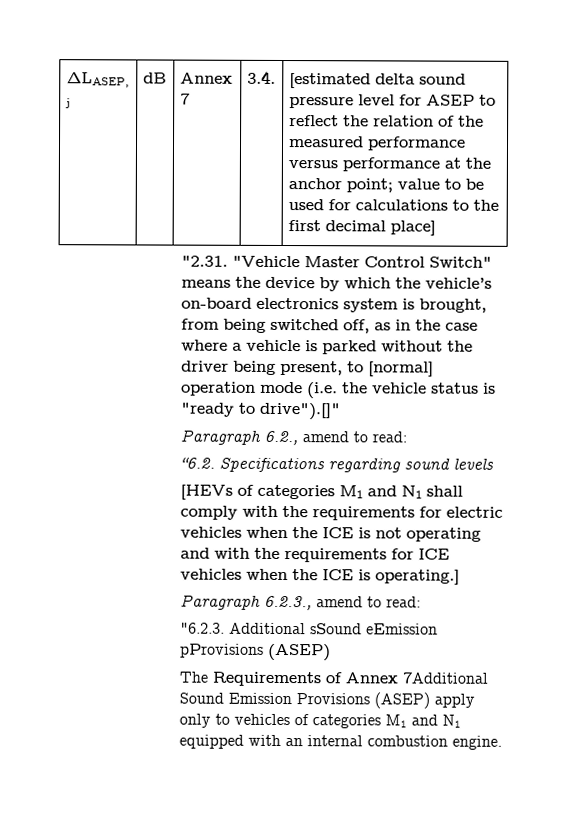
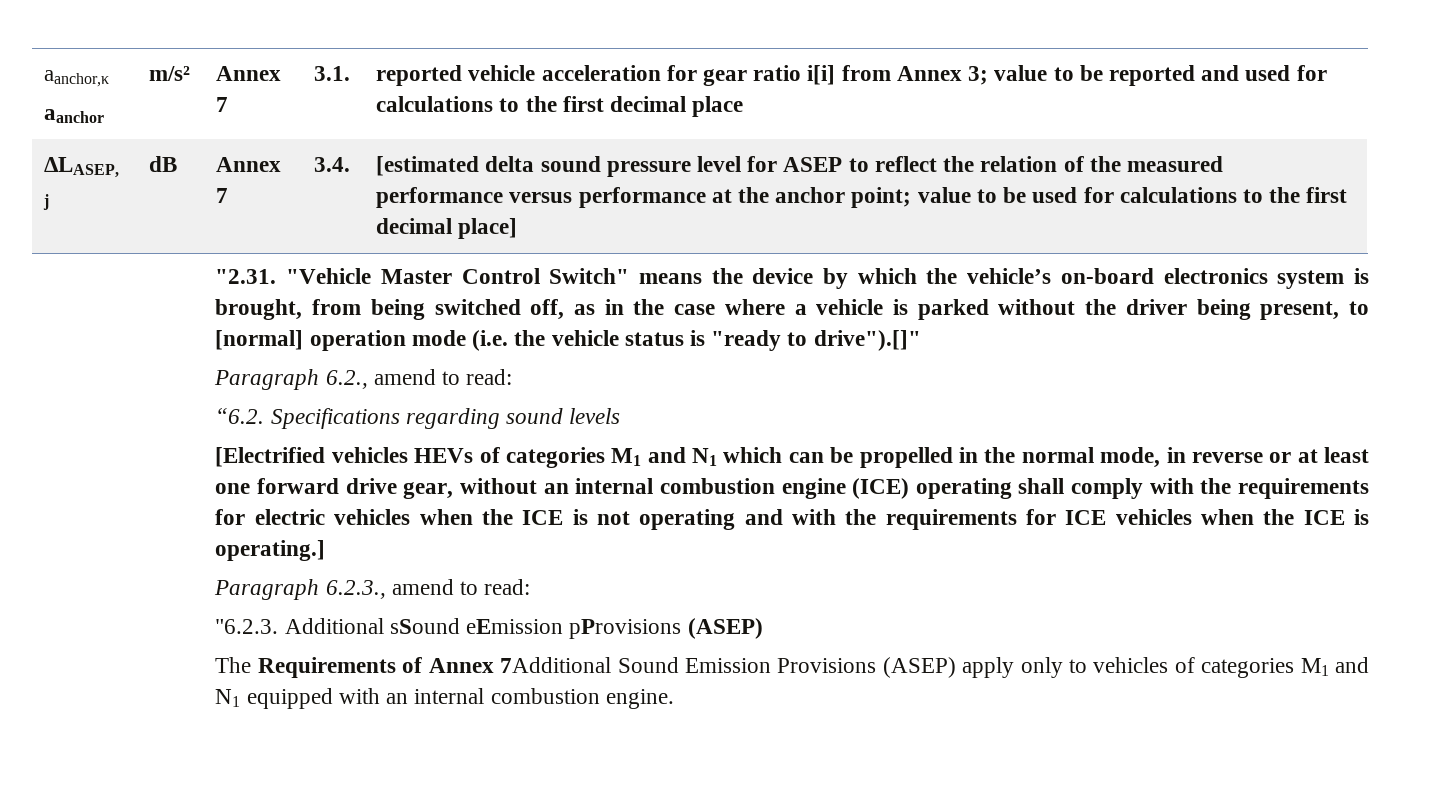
+ aanchor,κ
+ aanchor | m/s² | Annex 7 | 3.1. | reported vehicle acceleration for gear ratio i[i] from Annex 3; value to be reported and used for calculations to the first decimal place
- [HEVs of categories M1 and N1 shall comply with the requirements for electric vehicles when the ICE is not operating and with the requirements for ICE vehicles when the ICE is operating.]
+ [Electrified vehicles HEVs of categories M1 and N1 which can be propelled in the normal mode, in reverse or at least one forward drive gear, without an internal combustion engine (ICE) operating shall comply with the requirements for electric vehicles when the ICE is not operating and with the requirements for ICE vehicles when the ICE is operating.]

